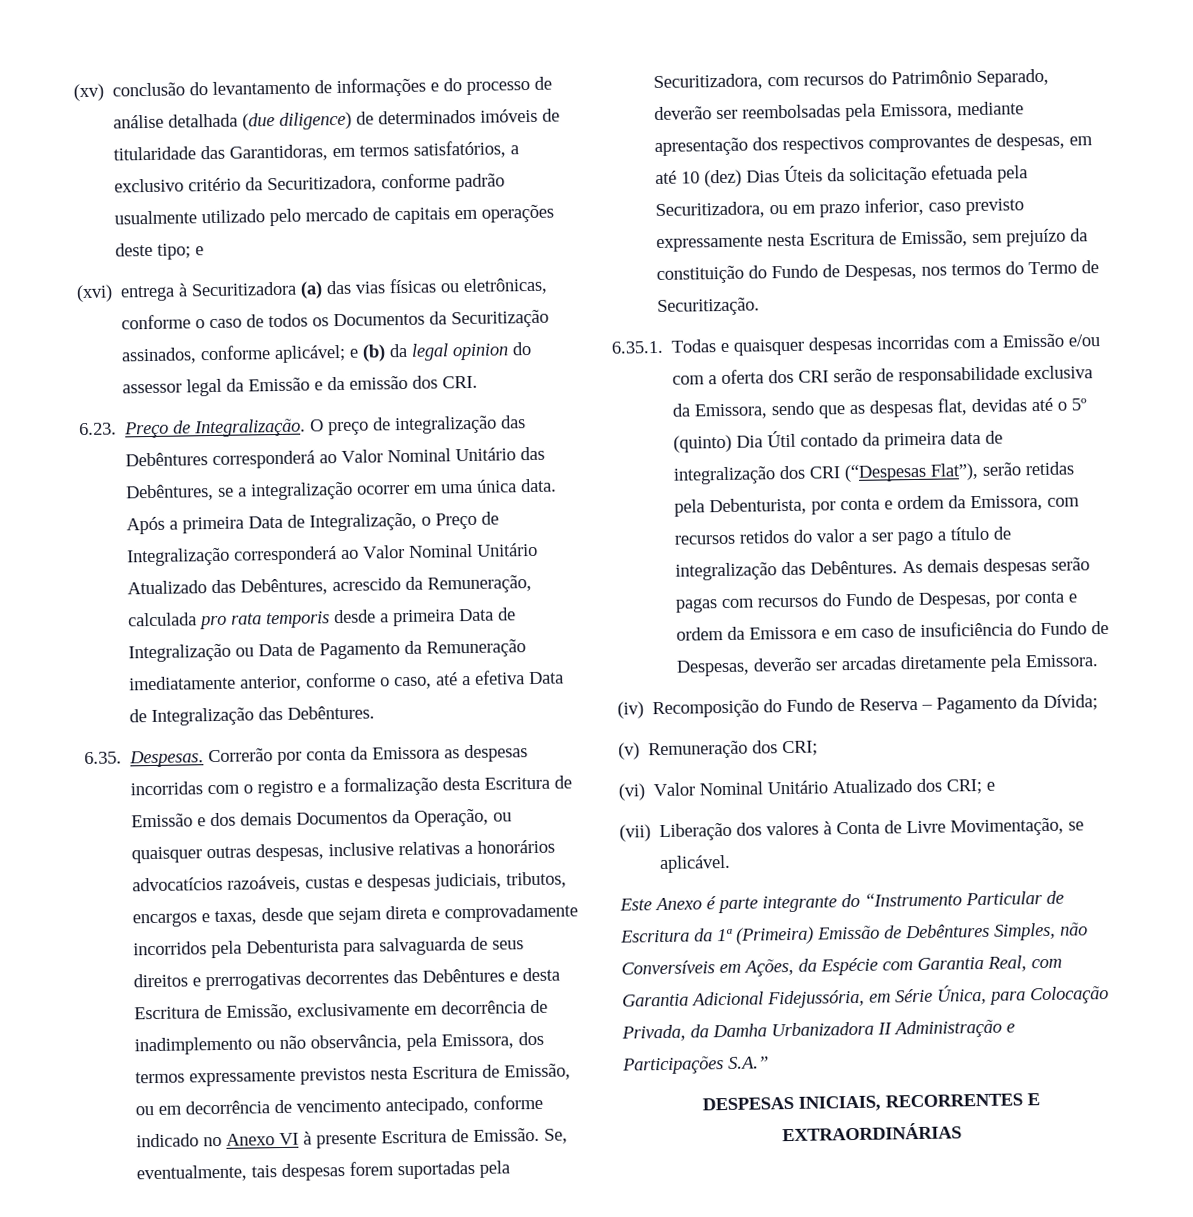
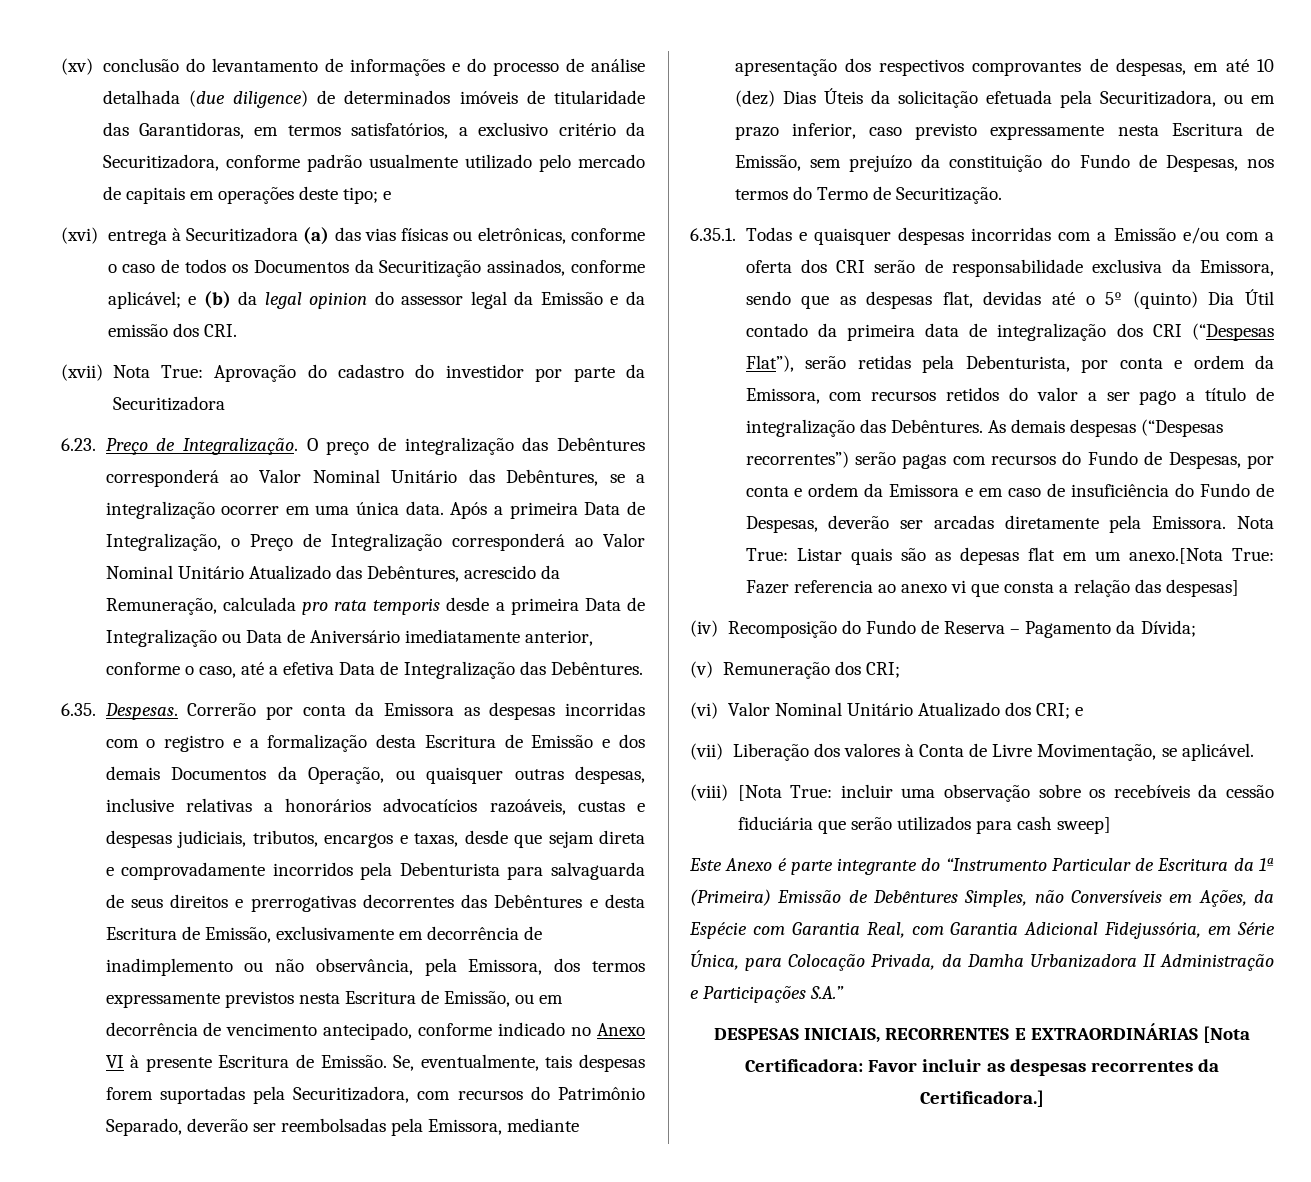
+ (xvii) Nota True: Aprovação do cadastro do investidor por parte da Securitizadora
- Após a primeira Data de Integralização, o Preço de Integralização corresponderá ao Valor Nominal Unitário Atualizado das Debêntures, acrescido da Remuneração, calculada pro rata temporis desde a primeira Data de Integralização ou Data de Pagamento da Remuneração imediatamente anterior, conforme o caso, até a efetiva Data de Integralização das Debêntures.
+ Após a primeira Data de Integralização, o Preço de Integralização corresponderá ao Valor Nominal Unitário Atualizado das Debêntures, acrescido da Remuneração, calculada pro rata temporis desde a primeira Data de Integralização ou Data de Aniversário imediatamente anterior, conforme o caso, até a efetiva Data de Integralização das Debêntures.
- As demais despesas serão pagas com recursos do Fundo de Despesas, por conta e ordem da Emissora e em caso de insuficiência do Fundo de Despesas, deverão ser arcadas diretamente pela Emissora.
+ As demais despesas (“Despesas recorrentes”) serão pagas com recursos do Fundo de Despesas, por conta e ordem da Emissora e em caso de insuficiência do Fundo de Despesas, deverão ser arcadas diretamente pela Emissora. Nota True: Listar quais são as depesas flat em um anexo.[Nota True: Fazer referencia ao anexo vi que consta a relação das despesas]
+ (viii) [Nota True: incluir uma observação sobre os recebíveis da cessão fiduciária que serão utilizados para cash sweep]
- DESPESAS INICIAIS, RECORRENTES E EXTRAORDINÁRIAS
+ DESPESAS INICIAIS, RECORRENTES E EXTRAORDINÁRIAS [Nota Certificadora: Favor incluir as despesas recorrentes da Certificadora.]

